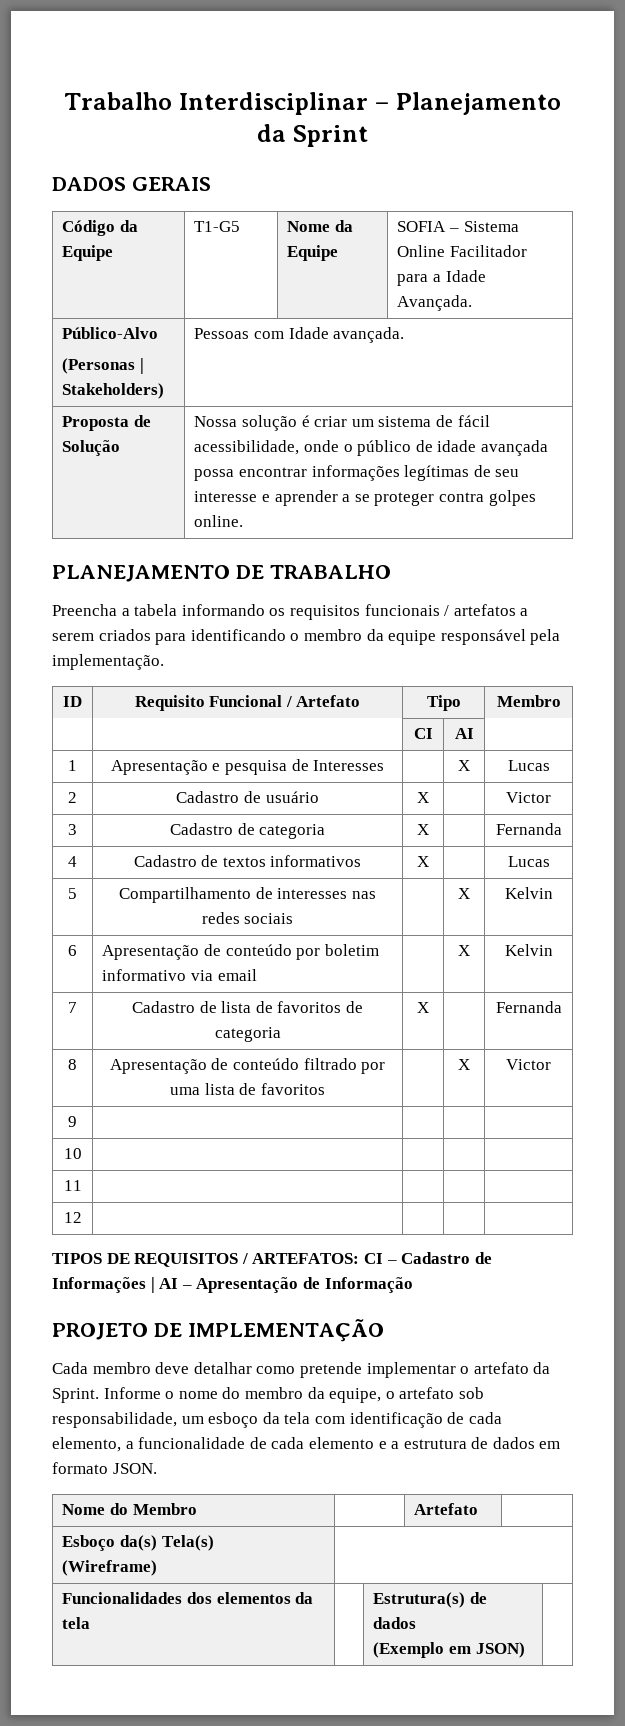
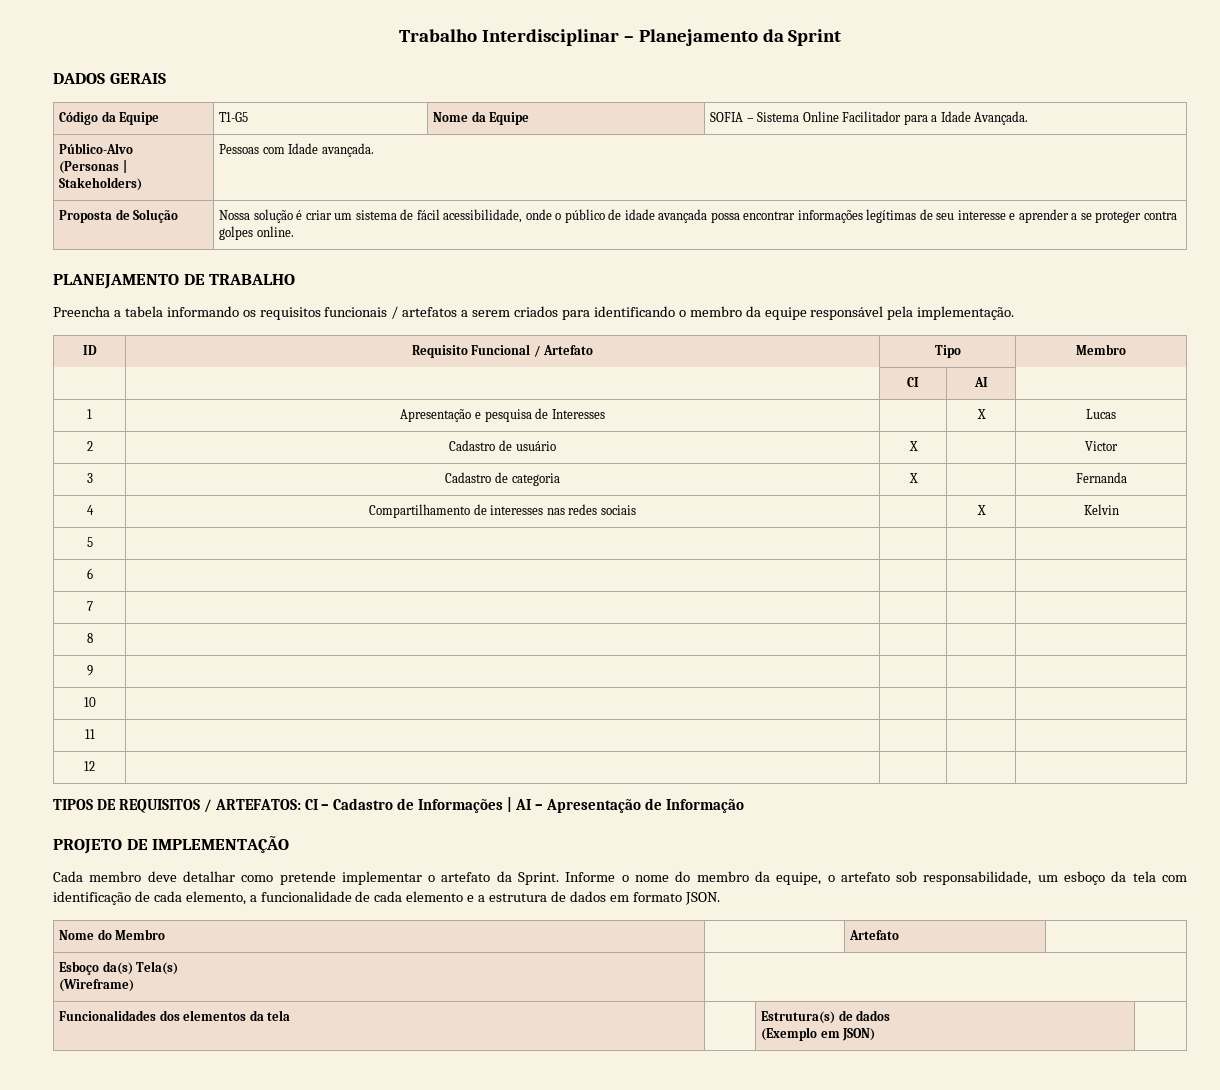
- 4 | Cadastro de textos informativos | X | | Lucas
- 5 | Compartilhamento de interesses nas redes sociais | | X | Kelvin
+ 4 | Compartilhamento de interesses nas redes sociais | | X | Kelvin
+ 5 | | | |
- 6 | Apresentação de conteúdo por boletim informativo via email | | X | Kelvin
- 7 | Cadastro de lista de favoritos de categoria | X | | Fernanda
- 8 | Apresentação de conteúdo filtrado por uma lista de favoritos | | X | Victor
+ 6 | | | |
+ 7 | | | |
+ 8 | | | |

